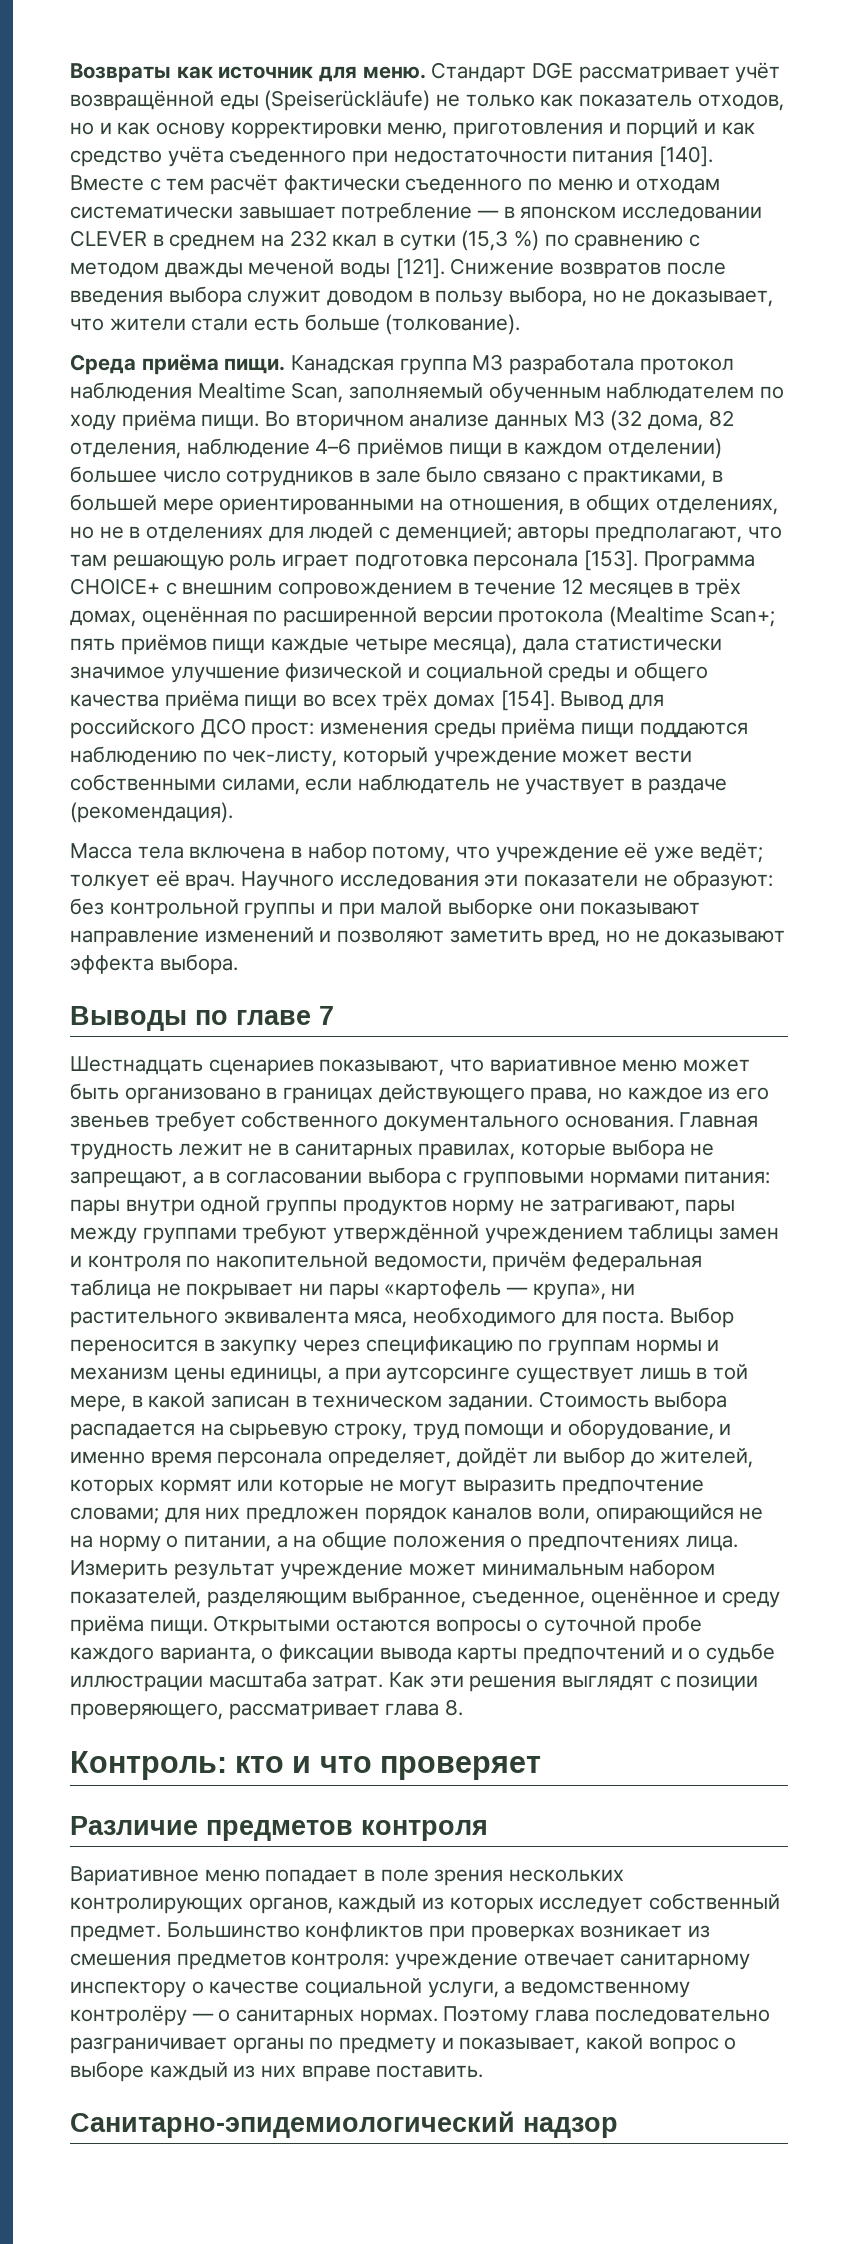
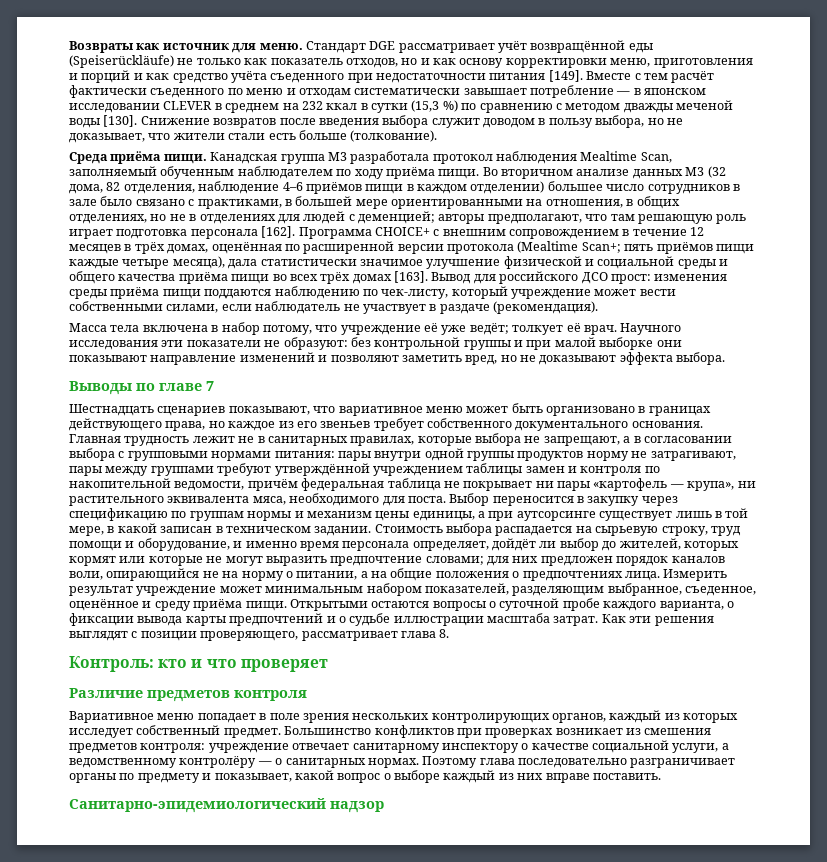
- Стандарт DGE рассматривает учёт возвращённой еды (Speiserückläufe) не только как показатель отходов, но и как основу корректировки меню, приготовления и порций и как средство учёта съеденного при недостаточности питания [140].
+ Стандарт DGE рассматривает учёт возвращённой еды (Speiserückläufe) не только как показатель отходов, но и как основу корректировки меню, приготовления и порций и как средство учёта съеденного при недостаточности питания [149].
- Вместе с тем расчёт фактически съеденного по меню и отходам систематически завышает потребление — в японском исследовании CLEVER в среднем на 232 ккал в сутки (15,3 %) по сравнению с методом дважды меченой воды [121].
+ Вместе с тем расчёт фактически съеденного по меню и отходам систематически завышает потребление — в японском исследовании CLEVER в среднем на 232 ккал в сутки (15,3 %) по сравнению с методом дважды меченой воды [130].
- Во вторичном анализе данных M3 (32 дома, 82 отделения, наблюдение 4–6 приёмов пищи в каждом отделении) большее число сотрудников в зале было связано с практиками, в большей мере ориентированными на отношения, в общих отделениях, но не в отделениях для людей с деменцией; авторы предполагают, что там решающую роль играет подготовка персонала [153].
+ Во вторичном анализе данных M3 (32 дома, 82 отделения, наблюдение 4–6 приёмов пищи в каждом отделении) большее число сотрудников в зале было связано с практиками, в большей мере ориентированными на отношения, в общих отделениях, но не в отделениях для людей с деменцией; авторы предполагают, что там решающую роль играет подготовка персонала [162].
- Программа CHOICE+ с внешним сопровождением в течение 12 месяцев в трёх домах, оценённая по расширенной версии протокола (Mealtime Scan+; пять приёмов пищи каждые четыре месяца), дала статистически значимое улучшение физической и социальной среды и общего качества приёма пищи во всех трёх домах [154].
+ Программа CHOICE+ с внешним сопровождением в течение 12 месяцев в трёх домах, оценённая по расширенной версии протокола (Mealtime Scan+; пять приёмов пищи каждые четыре месяца), дала статистически значимое улучшение физической и социальной среды и общего качества приёма пищи во всех трёх домах [163].

